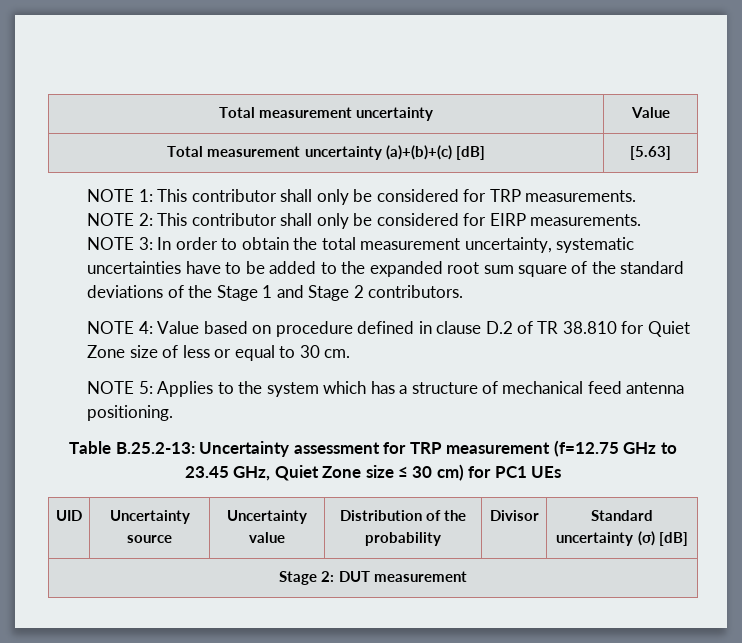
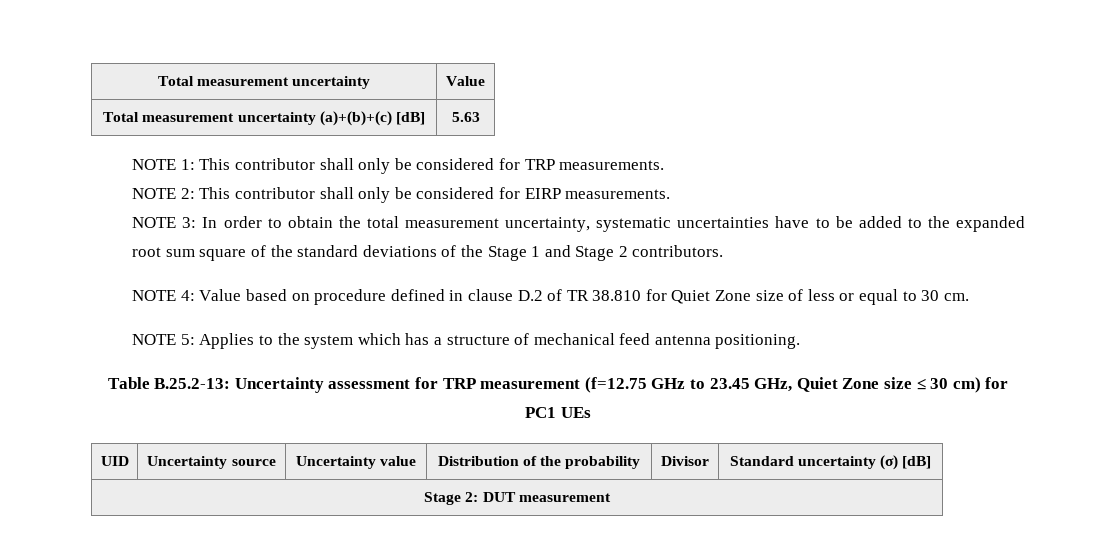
- Total measurement uncertainty (a)+(b)+(c) [dB] | [5.63]
+ Total measurement uncertainty (a)+(b)+(c) [dB] | 5.63

